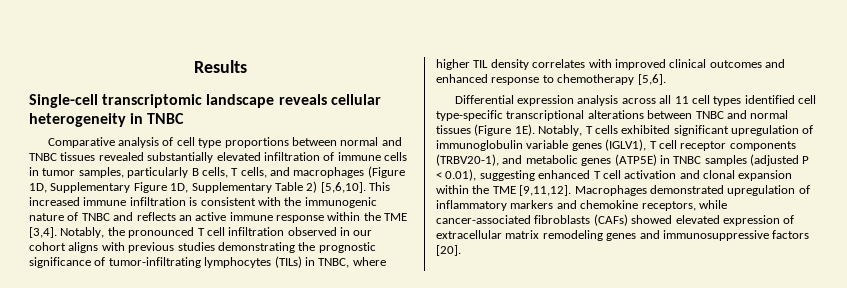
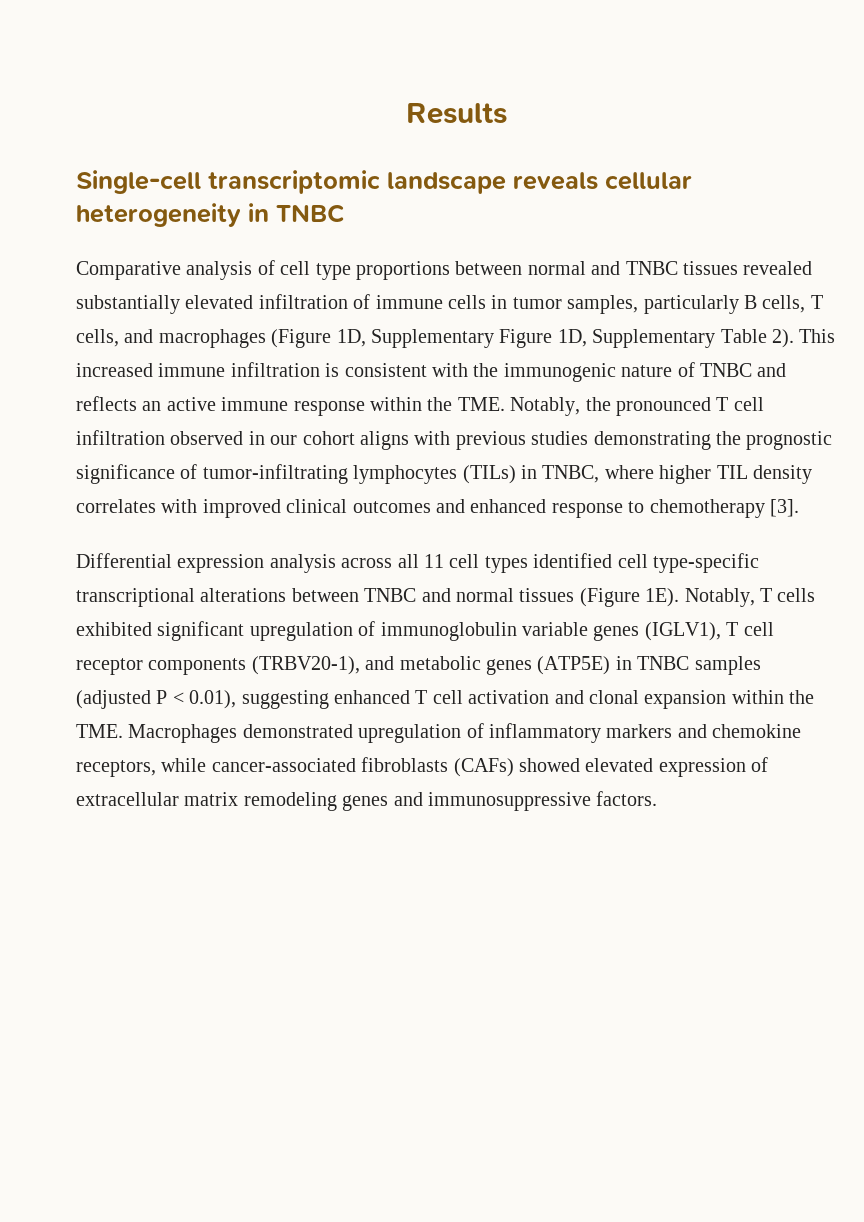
- Comparative analysis of cell type proportions between normal and TNBC tissues revealed substantially elevated infiltration of immune cells in tumor samples, particularly B cells, T cells, and macrophages (Figure 1D, Supplementary Figure 1D, Supplementary Table 2) [5,6,10].
+ Comparative analysis of cell type proportions between normal and TNBC tissues revealed substantially elevated infiltration of immune cells in tumor samples, particularly B cells, T cells, and macrophages (Figure 1D, Supplementary Figure 1D, Supplementary Table 2).
- This increased immune infiltration is consistent with the immunogenic nature of TNBC and reflects an active immune response within the TME [3,4]. Notably, the pronounced T cell infiltration observed in our cohort aligns with previous studies demonstrating the prognostic significance of tumor-infiltrating lymphocytes (TILs) in TNBC, where higher TIL density correlates with improved clinical outcomes and enhanced response to chemotherapy [5,6].
+ This increased immune infiltration is consistent with the immunogenic nature of TNBC and reflects an active immune response within the TME. Notably, the pronounced T cell infiltration observed in our cohort aligns with previous studies demonstrating the prognostic significance of tumor-infiltrating lymphocytes (TILs) in TNBC, where higher TIL density correlates with improved clinical outcomes and enhanced response to chemotherapy [3].
- Notably, T cells exhibited significant upregulation of immunoglobulin variable genes (IGLV1), T cell receptor components (TRBV20-1), and metabolic genes (ATP5E) in TNBC samples (adjusted P < 0.01), suggesting enhanced T cell activation and clonal expansion within the TME [9,11,12]. Macrophages demonstrated upregulation of inflammatory markers and chemokine receptors, while cancer-associated fibroblasts (CAFs) showed elevated expression of extracellular matrix remodeling genes and immunosuppressive factors [20].
+ Notably, T cells exhibited significant upregulation of immunoglobulin variable genes (IGLV1), T cell receptor components (TRBV20-1), and metabolic genes (ATP5E) in TNBC samples (adjusted P < 0.01), suggesting enhanced T cell activation and clonal expansion within the TME. Macrophages demonstrated upregulation of inflammatory markers and chemokine receptors, while cancer-associated fibroblasts (CAFs) showed elevated expression of extracellular matrix remodeling genes and immunosuppressive factors.

